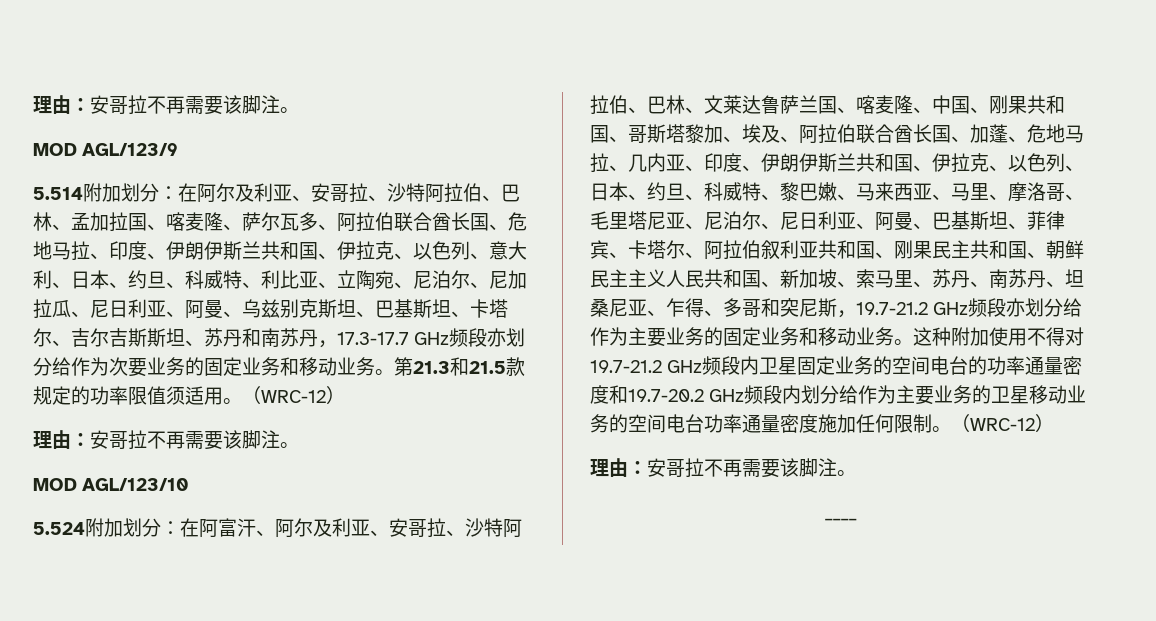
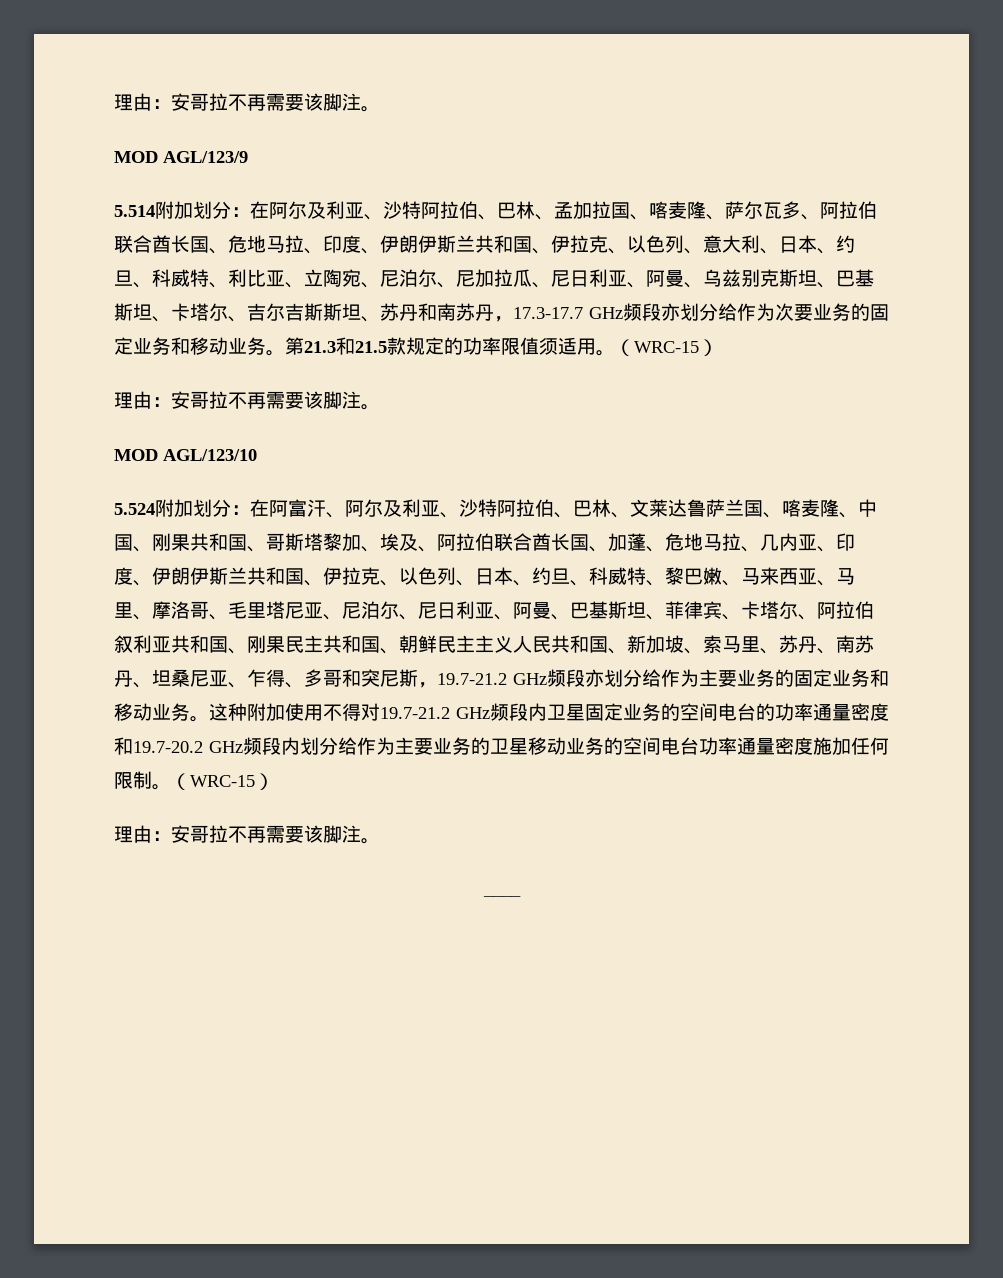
- 在阿尔及利亚、安哥拉、沙特阿拉伯、巴林、孟加拉国、喀麦隆、萨尔瓦多、阿拉伯联合酋长国、危地马拉、印度、伊朗伊斯兰共和国、伊拉克、以色列、意大利、日本、约旦、科威特、利比亚、立陶宛、尼泊尔、尼加拉瓜、尼日利亚、阿曼、乌兹别克斯坦、巴基斯坦、卡塔尔、吉尔吉斯斯坦、苏丹和南苏丹，17.3-17.7 GHz频段亦划分给作为次要业务的固定业务和移动业务。
+ 在阿尔及利亚、沙特阿拉伯、巴林、孟加拉国、喀麦隆、萨尔瓦多、阿拉伯联合酋长国、危地马拉、印度、伊朗伊斯兰共和国、伊拉克、以色列、意大利、日本、约旦、科威特、利比亚、立陶宛、尼泊尔、尼加拉瓜、尼日利亚、阿曼、乌兹别克斯坦、巴基斯坦、卡塔尔、吉尔吉斯斯坦、苏丹和南苏丹，17.3-17.7 GHz频段亦划分给作为次要业务的固定业务和移动业务。
- 第21.3和21.5款规定的功率限值须适用。（WRC-12）
+ 第21.3和21.5款规定的功率限值须适用。（WRC-15）
- 在阿富汗、阿尔及利亚、安哥拉、沙特阿拉伯、巴林、文莱达鲁萨兰国、喀麦隆、中国、刚果共和国、哥斯塔黎加、埃及、阿拉伯联合酋长国、加蓬、危地马拉、几内亚、印度、伊朗伊斯兰共和国、伊拉克、以色列、日本、约旦、科威特、黎巴嫩、马来西亚、马里、摩洛哥、毛里塔尼亚、尼泊尔、尼日利亚、阿曼、巴基斯坦、菲律宾、卡塔尔、阿拉伯叙利亚共和国、刚果民主共和国、朝鲜民主主义人民共和国、新加坡、索马里、苏丹、南苏丹、坦桑尼亚、乍得、多哥和突尼斯，19.7-21.2 GHz频段亦划分给作为主要业务的固定业务和移动业务。
+ 在阿富汗、阿尔及利亚、沙特阿拉伯、巴林、文莱达鲁萨兰国、喀麦隆、中国、刚果共和国、哥斯塔黎加、埃及、阿拉伯联合酋长国、加蓬、危地马拉、几内亚、印度、伊朗伊斯兰共和国、伊拉克、以色列、日本、约旦、科威特、黎巴嫩、马来西亚、马里、摩洛哥、毛里塔尼亚、尼泊尔、尼日利亚、阿曼、巴基斯坦、菲律宾、卡塔尔、阿拉伯叙利亚共和国、刚果民主共和国、朝鲜民主主义人民共和国、新加坡、索马里、苏丹、南苏丹、坦桑尼亚、乍得、多哥和突尼斯，19.7-21.2 GHz频段亦划分给作为主要业务的固定业务和移动业务。
- 这种附加使用不得对19.7-21.2 GHz频段内卫星固定业务的空间电台的功率通量密度和19.7-20.2 GHz频段内划分给作为主要业务的卫星移动业务的空间电台功率通量密度施加任何限制。（WRC-12）
+ 这种附加使用不得对19.7-21.2 GHz频段内卫星固定业务的空间电台的功率通量密度和19.7-20.2 GHz频段内划分给作为主要业务的卫星移动业务的空间电台功率通量密度施加任何限制。（WRC-15）

